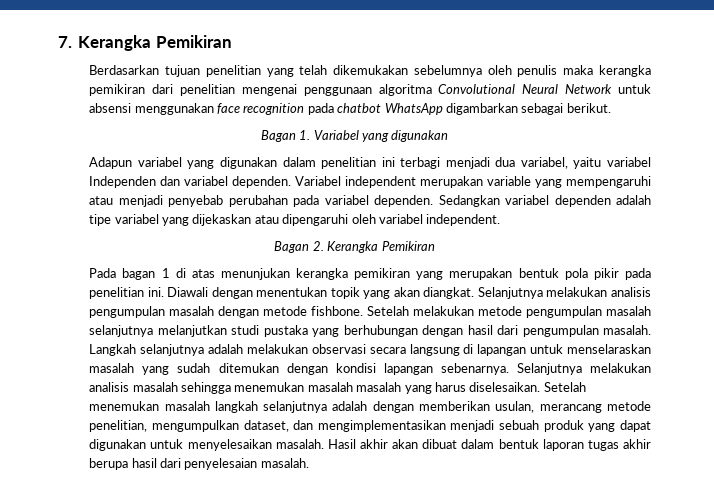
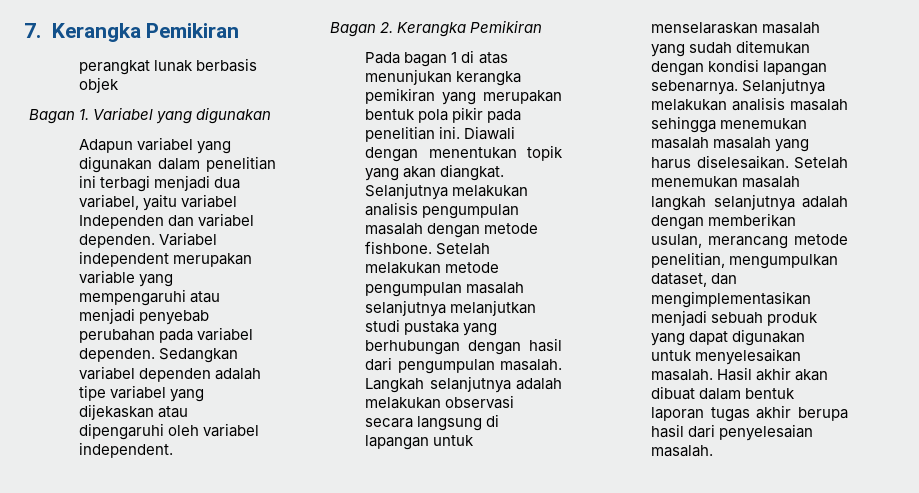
- Berdasarkan tujuan penelitian yang telah dikemukakan sebelumnya oleh penulis maka kerangka pemikiran dari penelitian mengenai penggunaan algoritma Convolutional Neural Network untuk absensi menggunakan face recognition pada chatbot WhatsApp digambarkan sebagai berikut.
+ perangkat lunak berbasis objek

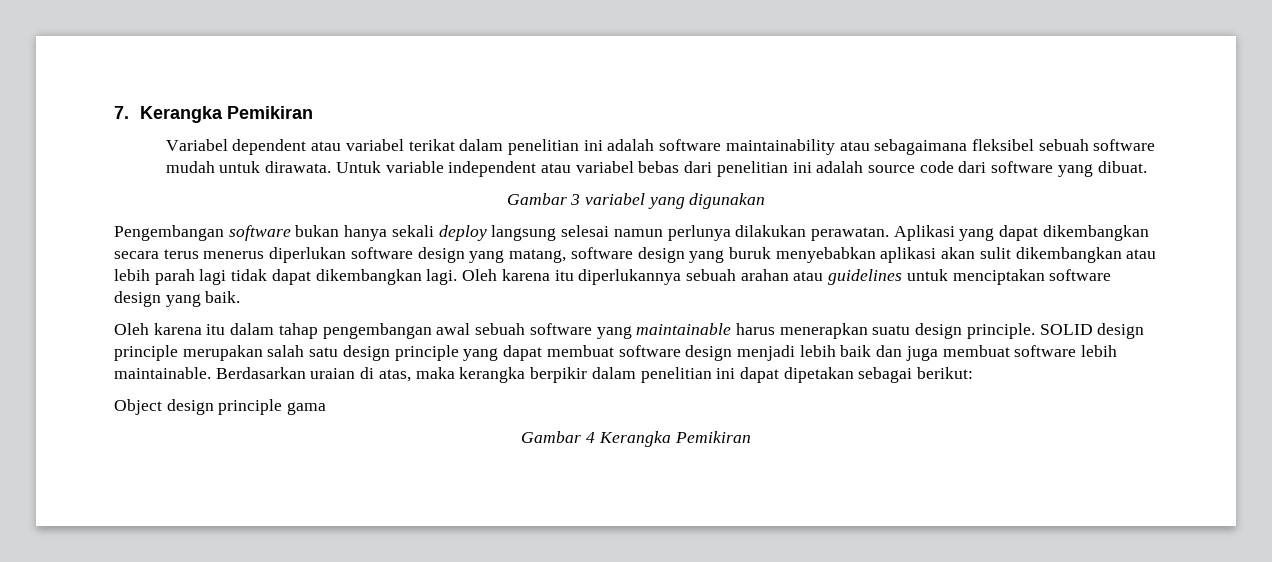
- perangkat lunak berbasis objek
- Bagan 1. Variabel yang digunakan
- Adapun variabel yang digunakan dalam penelitian ini terbagi menjadi dua variabel, yaitu variabel Independen dan variabel dependen. Variabel independent merupakan variable yang mempengaruhi atau menjadi penyebab perubahan pada variabel dependen. Sedangkan variabel dependen adalah tipe variabel yang dijekaskan atau dipengaruhi oleh variabel independent.
- Bagan 2. Kerangka Pemikiran
- Pada bagan 1 di atas menunjukan kerangka pemikiran yang merupakan bentuk pola pikir pada penelitian ini. Diawali dengan menentukan topik yang akan diangkat. Selanjutnya melakukan analisis pengumpulan masalah dengan metode fishbone. Setelah melakukan metode pengumpulan masalah selanjutnya melanjutkan studi pustaka yang berhubungan dengan hasil dari pengumpulan masalah. Langkah selanjutnya adalah melakukan observasi secara langsung di lapangan untuk menselaraskan masalah yang sudah ditemukan dengan kondisi lapangan sebenarnya. Selanjutnya melakukan analisis masalah sehingga menemukan masalah masalah yang harus diselesaikan. Setelah menemukan masalah langkah selanjutnya adalah dengan memberikan usulan, merancang metode penelitian, mengumpulkan dataset, dan mengimplementasikan menjadi sebuah produk yang dapat digunakan untuk menyelesaikan masalah. Hasil akhir akan dibuat dalam bentuk laporan tugas akhir berupa hasil dari penyelesaian masalah.
+ Variabel dependent atau variabel terikat dalam penelitian ini adalah software maintainability atau sebagaimana fleksibel sebuah software mudah untuk dirawata. Untuk variable independent atau variabel bebas dari penelitian ini adalah source code dari software yang dibuat.
+ Gambar 3 variabel yang digunakan
+ Pengembangan software bukan hanya sekali deploy langsung selesai namun perlunya dilakukan perawatan. Aplikasi yang dapat dikembangkan secara terus menerus diperlukan software design yang matang, software design yang buruk menyebabkan aplikasi akan sulit dikembangkan atau lebih parah lagi tidak dapat dikembangkan lagi. Oleh karena itu diperlukannya sebuah arahan atau guidelines untuk menciptakan software design yang baik.
+ Oleh karena itu dalam tahap pengembangan awal sebuah software yang maintainable harus menerapkan suatu design principle. SOLID design principle merupakan salah satu design principle yang dapat membuat software design menjadi lebih baik dan juga membuat software lebih maintainable. Berdasarkan uraian di atas, maka kerangka berpikir dalam penelitian ini dapat dipetakan sebagai berikut:
+ Object design principle gama
+ Gambar 4 Kerangka Pemikiran

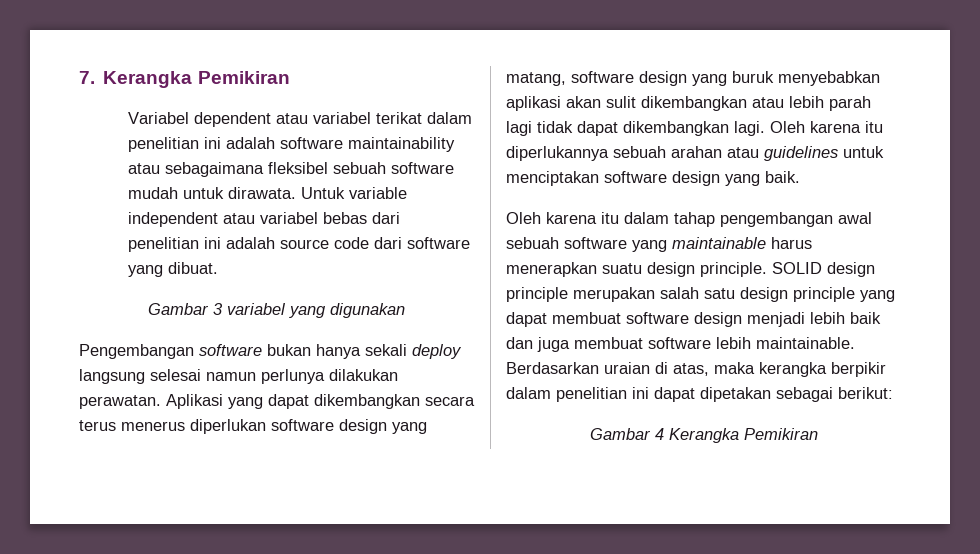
- Object design principle gama

